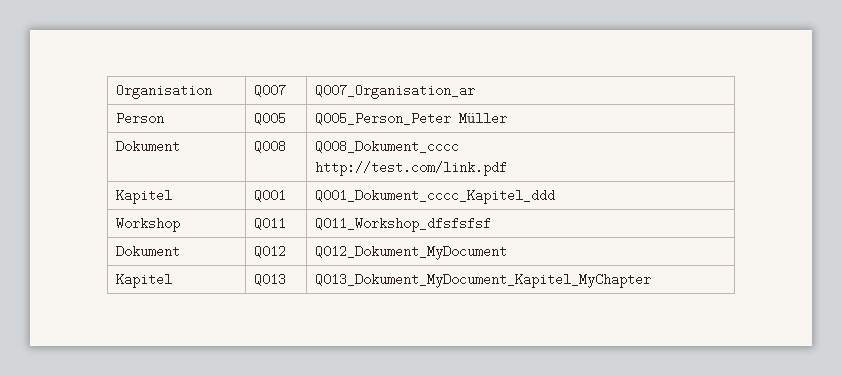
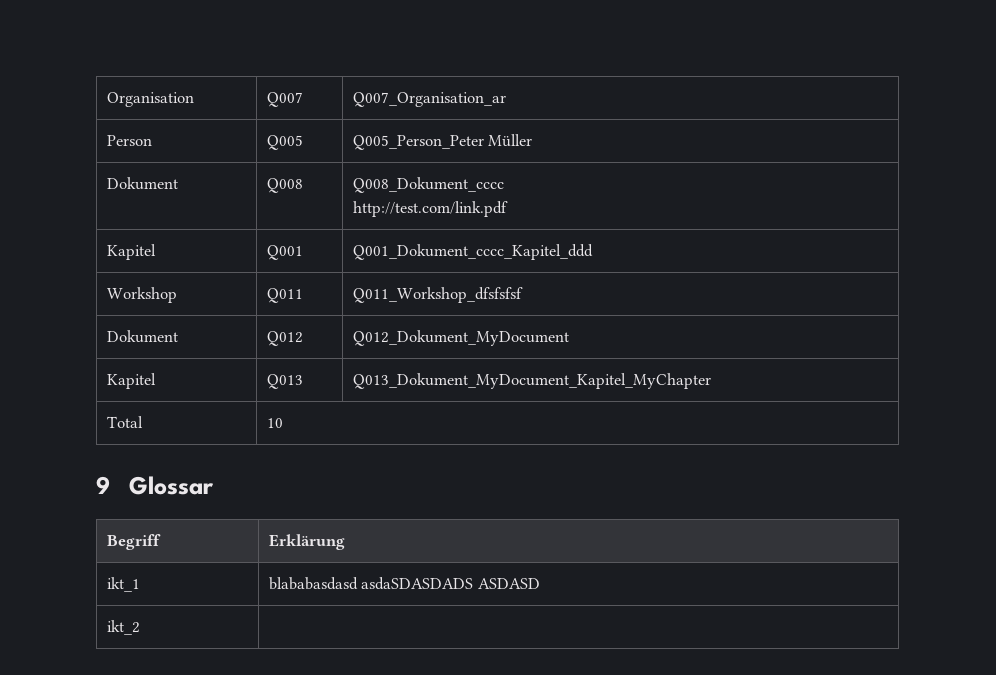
+ Total | 10
+ 9 Glossar
+ Begriff | Erklärung
+ ikt_1 | blababasdasd asdaSDASDADS ASDASD
+ ikt_2 |

